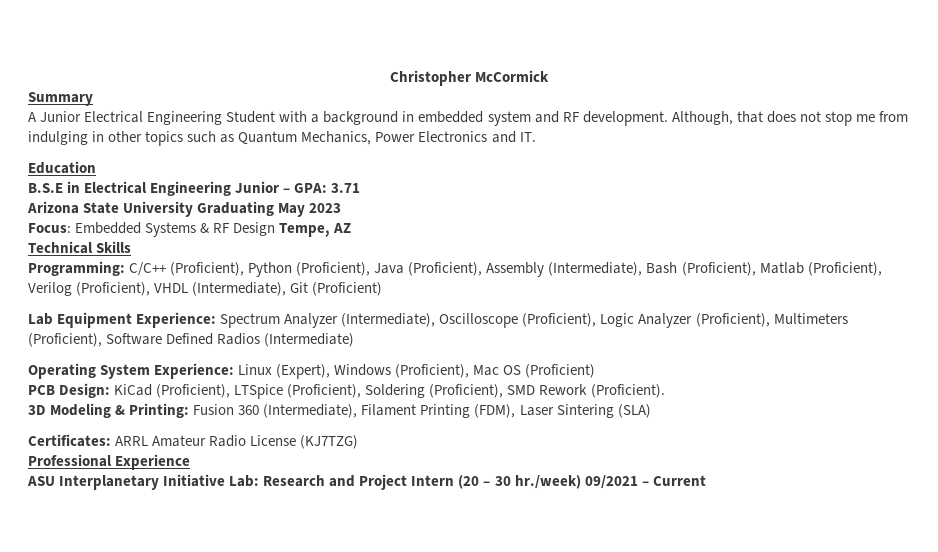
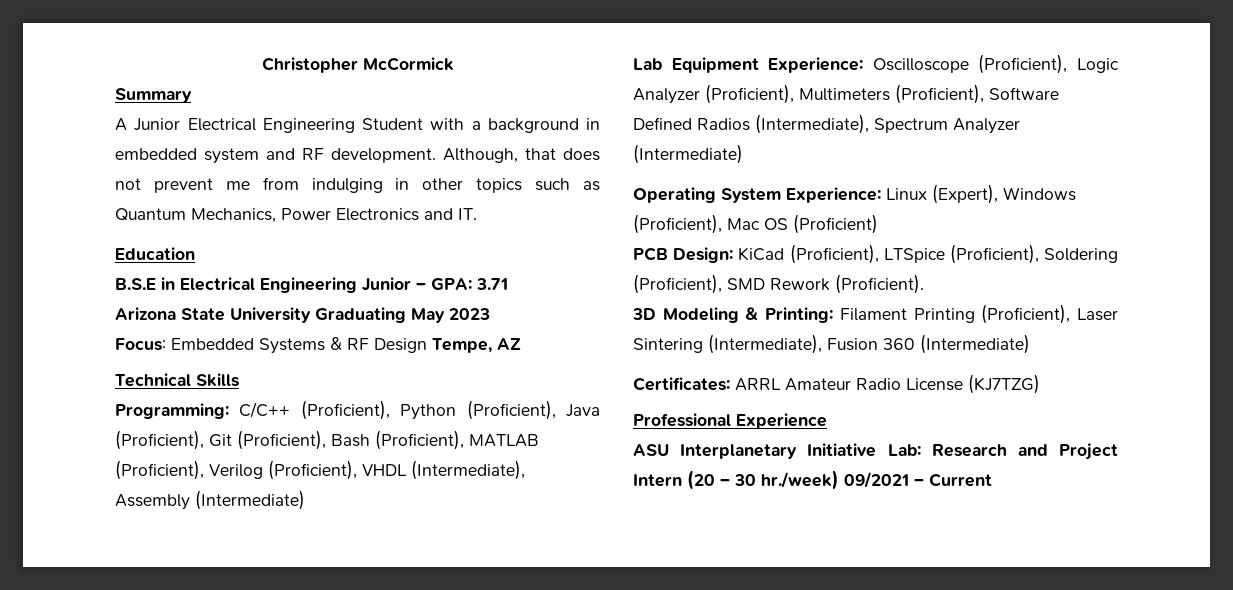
- Although, that does not stop me from indulging in other topics such as Quantum Mechanics, Power Electronics and IT.
+ Although, that does not prevent me from indulging in other topics such as Quantum Mechanics, Power Electronics and IT.
- Programming: C/C++ (Proficient), Python (Proficient), Java (Proficient), Assembly (Intermediate), Bash (Proficient), Matlab (Proficient), Verilog (Proficient), VHDL (Intermediate), Git (Proficient)
+ Programming: C/C++ (Proficient), Python (Proficient), Java (Proficient), Git (Proficient), Bash (Proficient), MATLAB (Proficient), Verilog (Proficient), VHDL (Intermediate), Assembly (Intermediate)
- Lab Equipment Experience: Spectrum Analyzer (Intermediate), Oscilloscope (Proficient), Logic Analyzer (Proficient), Multimeters (Proficient), Software Defined Radios (Intermediate)
+ Lab Equipment Experience: Oscilloscope (Proficient), Logic Analyzer (Proficient), Multimeters (Proficient), Software Defined Radios (Intermediate), Spectrum Analyzer (Intermediate)
- 3D Modeling & Printing: Fusion 360 (Intermediate), Filament Printing (FDM), Laser Sintering (SLA)
+ 3D Modeling & Printing: Filament Printing (Proficient), Laser Sintering (Intermediate), Fusion 360 (Intermediate)

